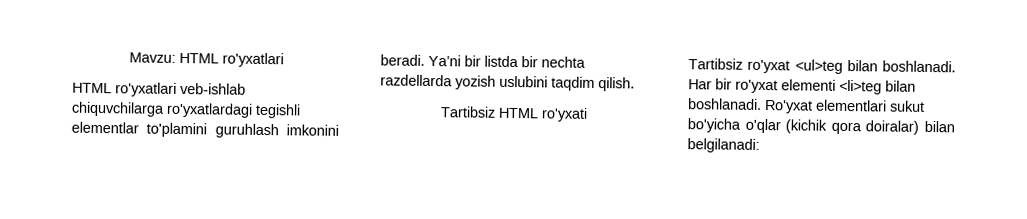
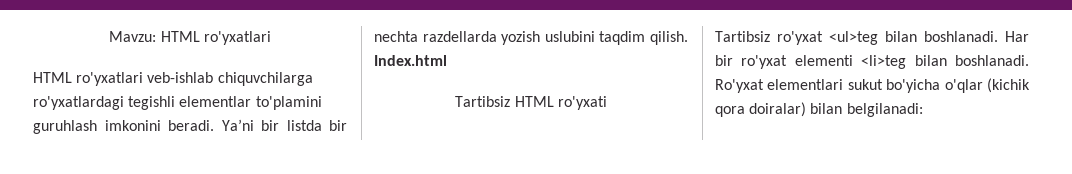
+ Index.html

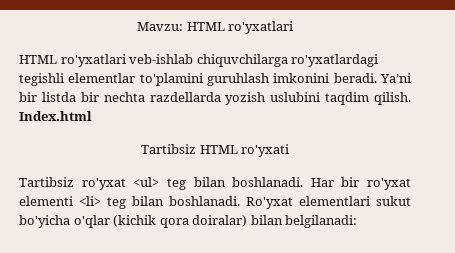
- Tartibsiz ro'yxat <ul>teg bilan boshlanadi.
+ Tartibsiz ro'yxat <ul> teg bilan boshlanadi.
- Har bir ro'yxat elementi <li>teg bilan boshlanadi.
+ Har bir ro'yxat elementi <li> teg bilan boshlanadi.

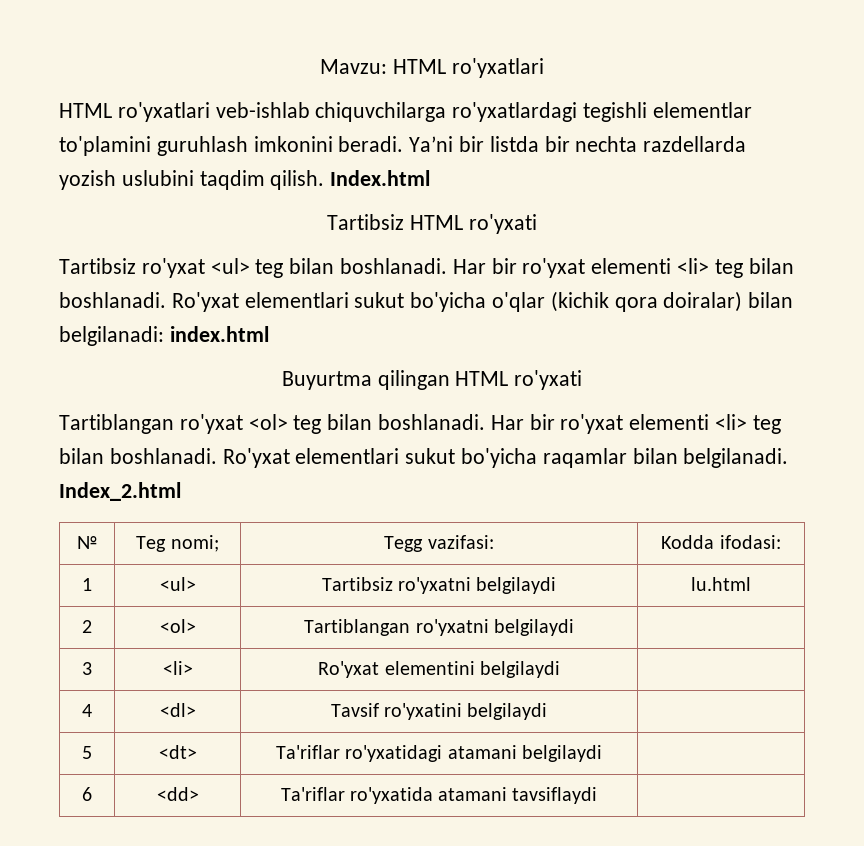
- Ro'yxat elementlari sukut bo'yicha o'qlar (kichik qora doiralar) bilan belgilanadi:
+ Ro'yxat elementlari sukut bo'yicha o'qlar (kichik qora doiralar) bilan belgilanadi: index.html
+ Buyurtma qilingan HTML ro'yxati
+ Tartiblangan ro'yxat <ol> teg bilan boshlanadi. Har bir ro'yxat elementi <li> teg bilan boshlanadi. Ro'yxat elementlari sukut bo'yicha raqamlar bilan belgilanadi. Index_2.html
+ № | Teg nomi; | Tegg vazifasi: | Kodda ifodasi:
+ 1 | <ul> | Tartibsiz ro'yxatni belgilaydi | lu.html
+ 2 | <ol> | Tartiblangan ro'yxatni belgilaydi |
+ 3 | <li> | Ro'yxat elementini belgilaydi |
+ 4 | <dl> | Tavsif ro'yxatini belgilaydi |
+ 5 | <dt> | Ta'riflar ro'yxatidagi atamani belgilaydi |
+ 6 | <dd> | Ta'riflar ro'yxatida atamani tavsiflaydi |

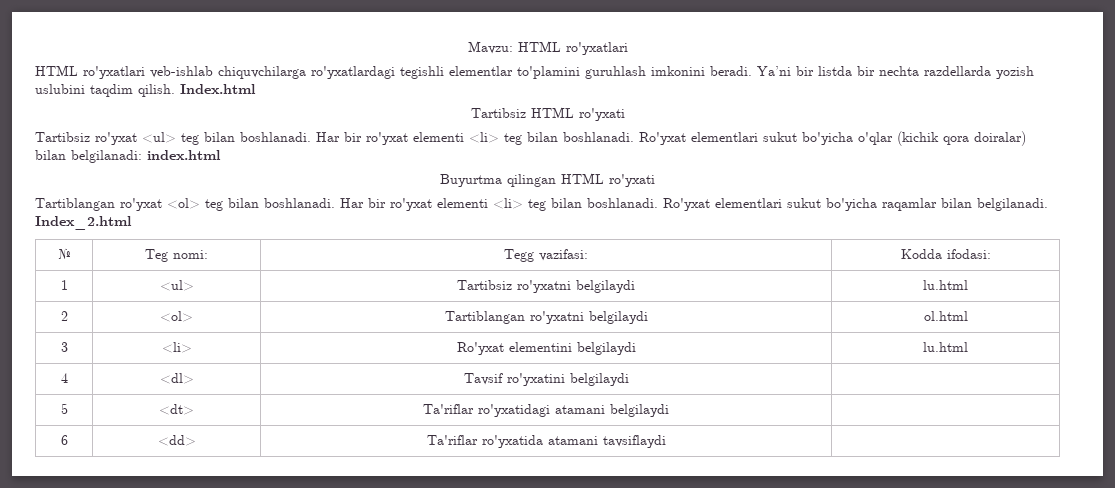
- № | Teg nomi; | Tegg vazifasi: | Kodda ifodasi:
+ № | Teg nomi: | Tegg vazifasi: | Kodda ifodasi:
- 2 | <ol> | Tartiblangan ro'yxatni belgilaydi |
+ 2 | <ol> | Tartiblangan ro'yxatni belgilaydi | ol.html
- 3 | <li> | Ro'yxat elementini belgilaydi |
+ 3 | <li> | Ro'yxat elementini belgilaydi | lu.html

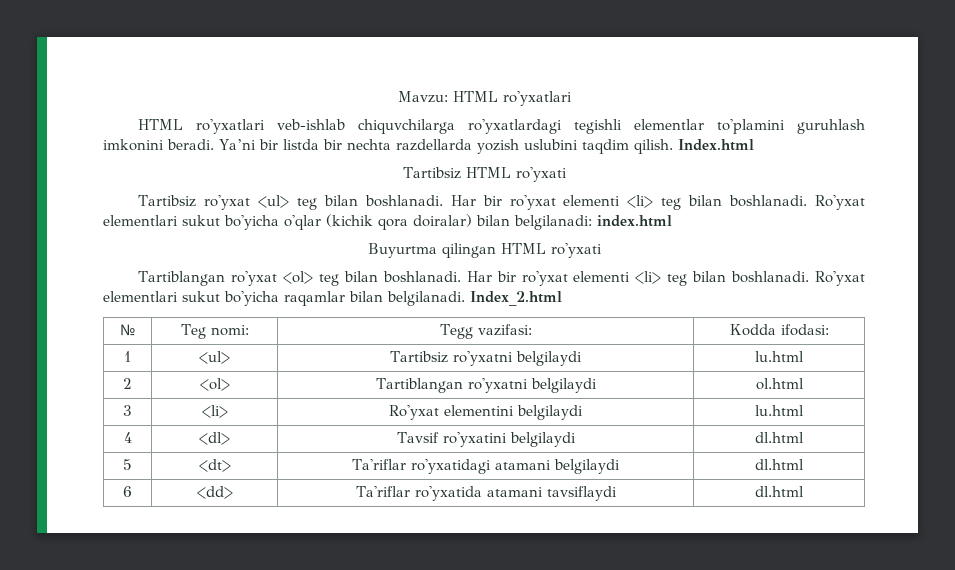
- 4 | <dl> | Tavsif ro'yxatini belgilaydi |
+ 4 | <dl> | Tavsif ro'yxatini belgilaydi | dl.html
- 5 | <dt> | Ta'riflar ro'yxatidagi atamani belgilaydi |
+ 5 | <dt> | Ta'riflar ro'yxatidagi atamani belgilaydi | dl.html
- 6 | <dd> | Ta'riflar ro'yxatida atamani tavsiflaydi |
+ 6 | <dd> | Ta'riflar ro'yxatida atamani tavsiflaydi | dl.html

